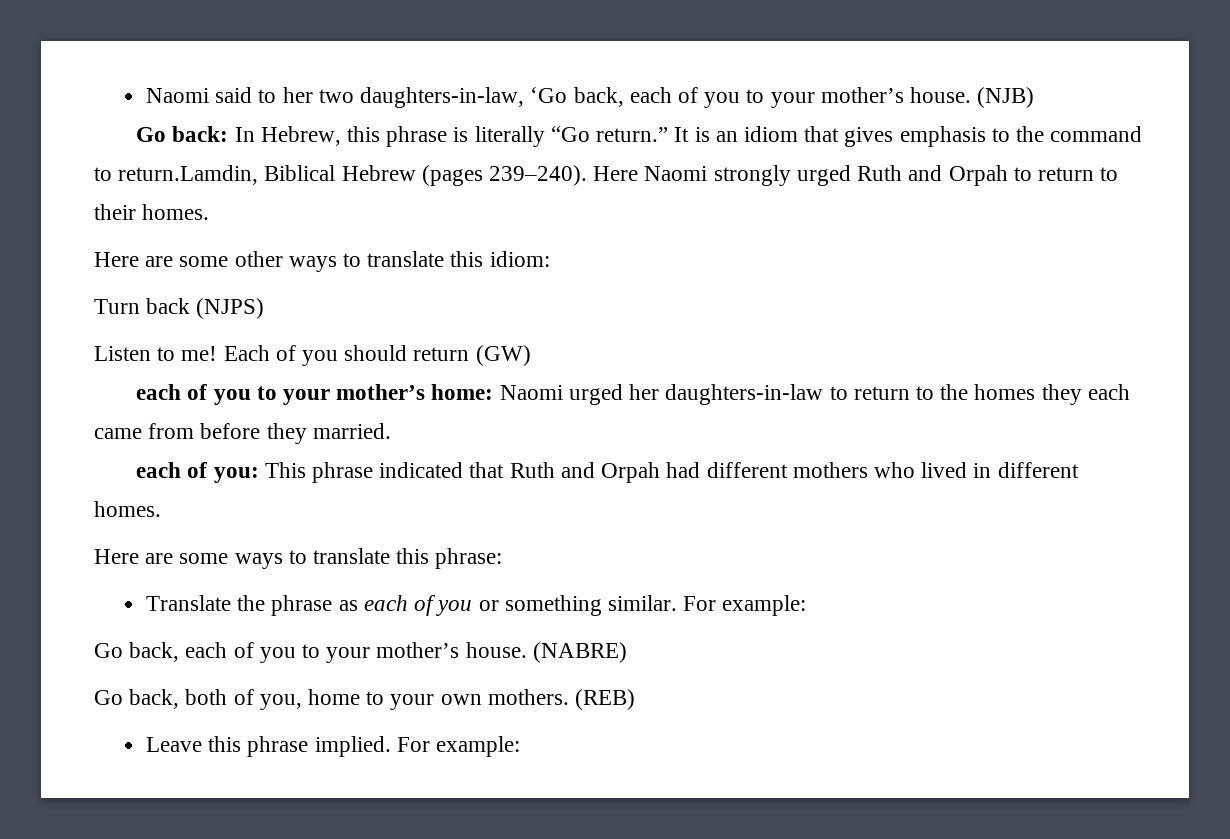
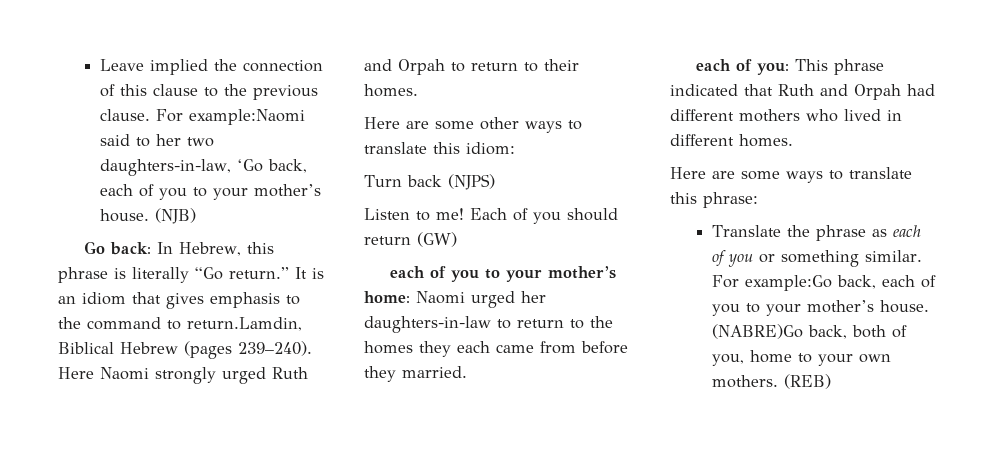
- Naomi said to her two daughters-in-law, ‘Go back, each of you to your mother’s house.
+ Leave implied the connection of this clause to the previous clause. For example:Naomi said to her two daughters-in-law, ‘Go back, each of you to your mother’s house.
- Translate the phrase as each of you or something similar. For example:
- Go back, each of you to your mother’s house. (NABRE)
- Go back, both of you, home to your own mothers.
+ Translate the phrase as each of you or something similar. For example:Go back, each of you to your mother’s house. (NABRE)Go back, both of you, home to your own mothers.
- Leave this phrase implied. For example:

